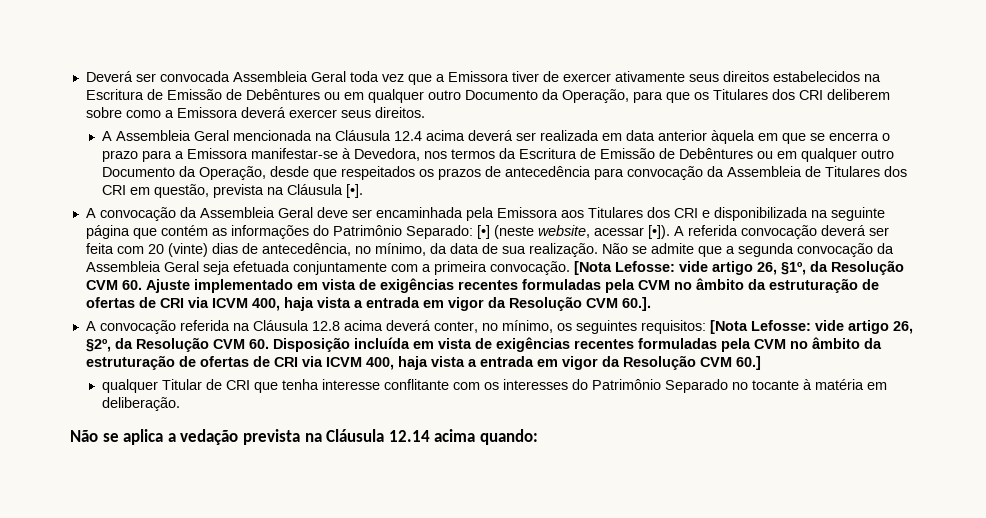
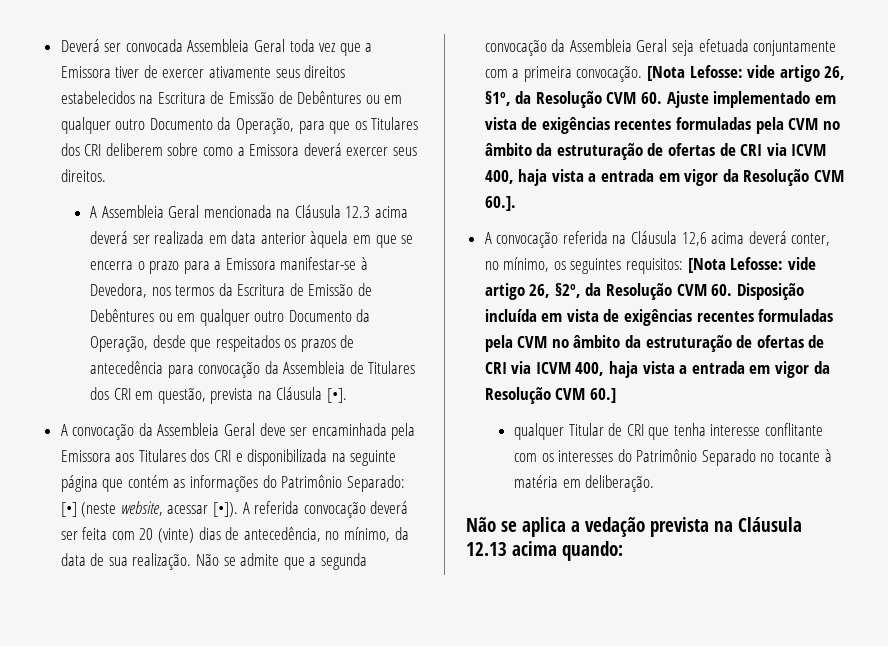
- A Assembleia Geral mencionada na Cláusula 12.4 acima deverá ser realizada em data anterior àquela em que se encerra o prazo para a Emissora manifestar-se à Devedora, nos termos da Escritura de Emissão de Debêntures ou em qualquer outro Documento da Operação, desde que respeitados os prazos de antecedência para convocação da Assembleia de Titulares dos CRI em questão, prevista na Cláusula [•].
+ A Assembleia Geral mencionada na Cláusula 12.3 acima deverá ser realizada em data anterior àquela em que se encerra o prazo para a Emissora manifestar-se à Devedora, nos termos da Escritura de Emissão de Debêntures ou em qualquer outro Documento da Operação, desde que respeitados os prazos de antecedência para convocação da Assembleia de Titulares dos CRI em questão, prevista na Cláusula [•].
- A convocação referida na Cláusula 12.8 acima deverá conter, no mínimo, os seguintes requisitos: [Nota Lefosse: vide artigo 26, §2º, da Resolução CVM 60. Disposição incluída em vista de exigências recentes formuladas pela CVM no âmbito da estruturação de ofertas de CRI via ICVM 400, haja vista a entrada em vigor da Resolução CVM 60.]
+ A convocação referida na Cláusula 12,6 acima deverá conter, no mínimo, os seguintes requisitos: [Nota Lefosse: vide artigo 26, §2º, da Resolução CVM 60. Disposição incluída em vista de exigências recentes formuladas pela CVM no âmbito da estruturação de ofertas de CRI via ICVM 400, haja vista a entrada em vigor da Resolução CVM 60.]
- Não se aplica a vedação prevista na Cláusula 12.14 acima quando:
+ Não se aplica a vedação prevista na Cláusula 12.13 acima quando:

